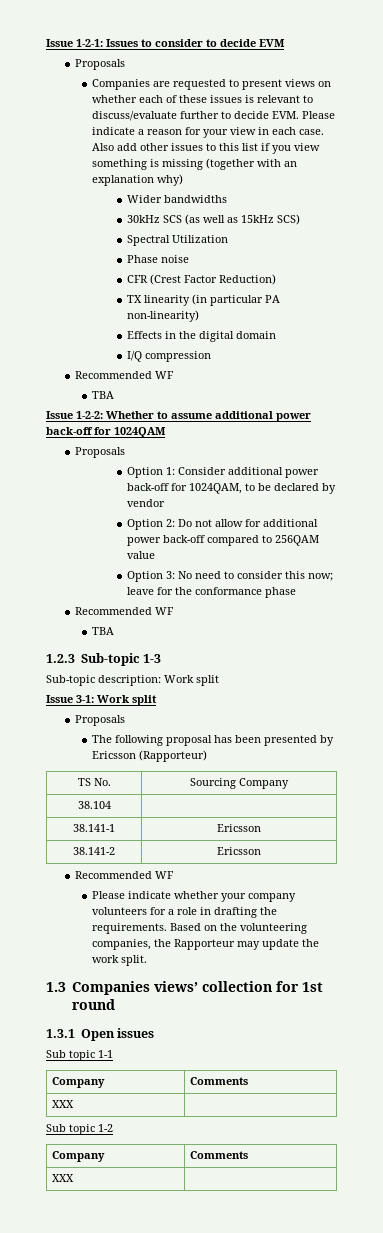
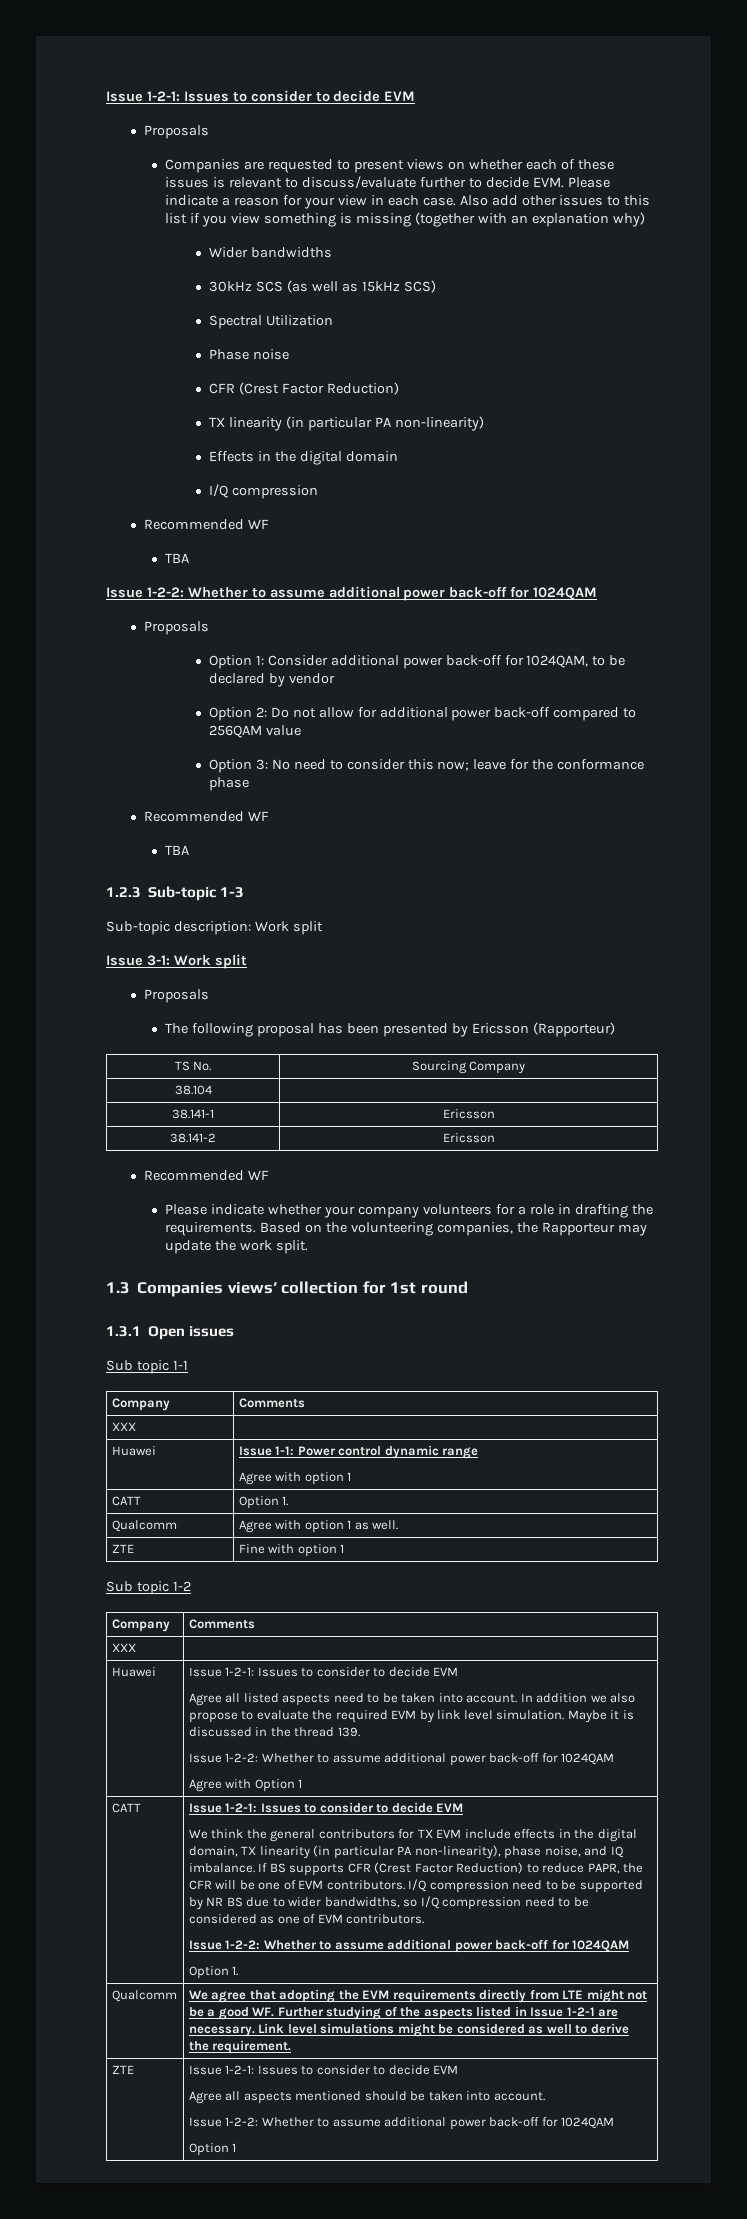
+ Huawei | Issue 1-1: Power control dynamic range
+ Agree with option 1
+ CATT | Option 1.
+ Qualcomm | Agree with option 1 as well.
+ ZTE | Fine with option 1
+ Huawei | Issue 1-2-1: Issues to consider to decide EVM
+ Agree all listed aspects need to be taken into account. In addition we also propose to evaluate the required EVM by link level simulation. Maybe it is discussed in the thread 139.
+ Issue 1-2-2: Whether to assume additional power back-off for 1024QAM
+ Agree with Option 1
+ CATT | Issue 1-2-1: Issues to consider to decide EVM
+ We think the general contributors for TX EVM include effects in the digital domain, TX linearity (in particular PA non-linearity), phase noise, and IQ imbalance. If BS supports CFR (Crest Factor Reduction) to reduce PAPR, the CFR will be one of EVM contributors. I/Q compression need to be supported by NR BS due to wider bandwidths, so I/Q compression need to be considered as one of EVM contributors.
+ Issue 1-2-2: Whether to assume additional power back-off for 1024QAM
+ Option 1.
+ Qualcomm | We agree that adopting the EVM requirements directly from LTE might not be a good WF. Further studying of the aspects listed in Issue 1-2-1 are necessary. Link level simulations might be considered as well to derive the requirement.
+ ZTE | Issue 1-2-1: Issues to consider to decide EVM
+ Agree all aspects mentioned should be taken into account.
+ Issue 1-2-2: Whether to assume additional power back-off for 1024QAM
+ Option 1

